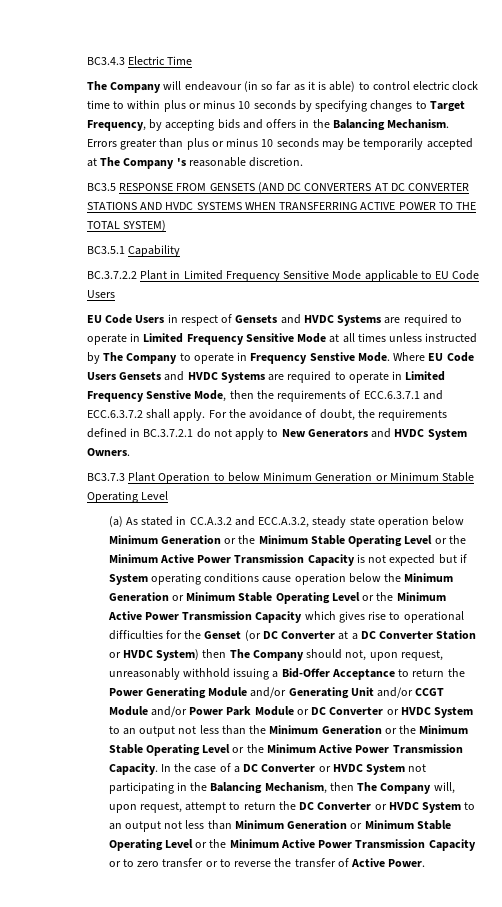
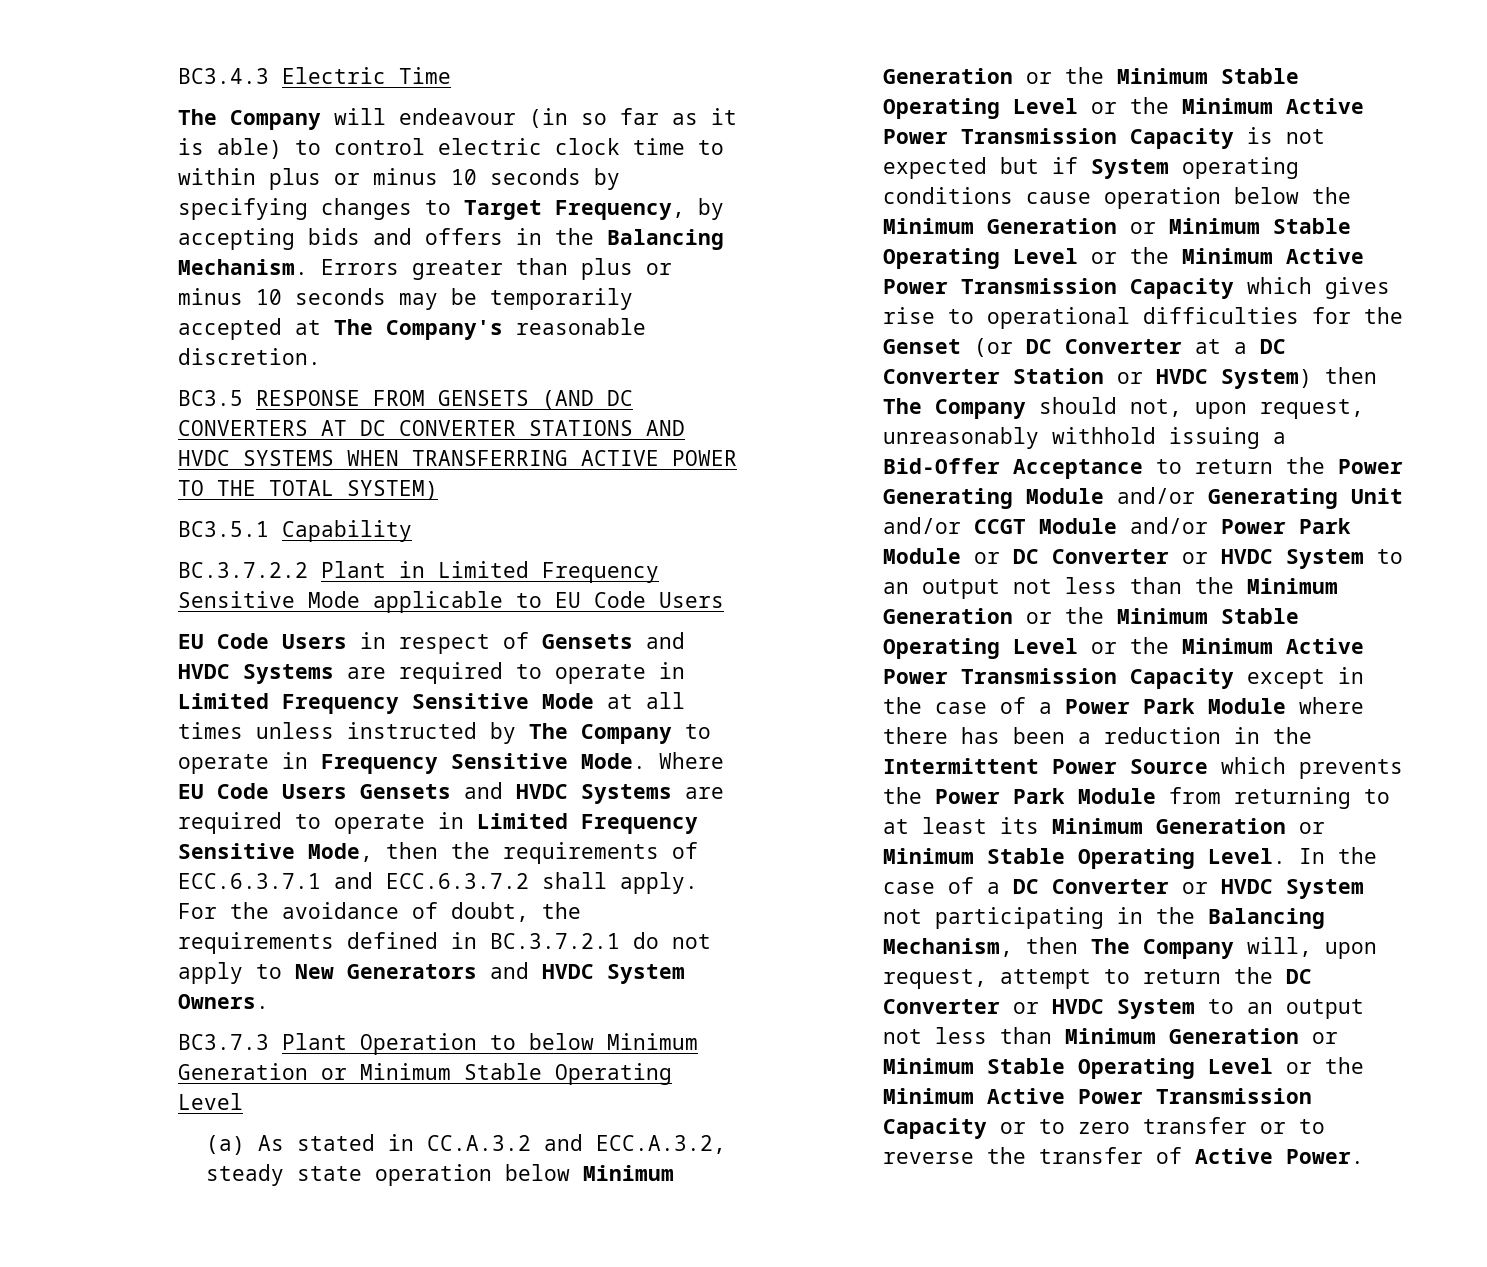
- Errors greater than plus or minus 10 seconds may be temporarily accepted at The Company 's reasonable discretion.
+ Errors greater than plus or minus 10 seconds may be temporarily accepted at The Company's reasonable discretion.
- EU Code Users in respect of Gensets and HVDC Systems are required to operate in Limited Frequency Sensitive Mode at all times unless instructed by The Company to operate in Frequency Senstive Mode.
+ EU Code Users in respect of Gensets and HVDC Systems are required to operate in Limited Frequency Sensitive Mode at all times unless instructed by The Company to operate in Frequency Sensitive Mode.
- Where EU Code Users Gensets and HVDC Systems are required to operate in Limited Frequency Senstive Mode, then the requirements of ECC.6.3.7.1 and ECC.6.3.7.2 shall apply.
+ Where EU Code Users Gensets and HVDC Systems are required to operate in Limited Frequency Sensitive Mode, then the requirements of ECC.6.3.7.1 and ECC.6.3.7.2 shall apply.
- (a) As stated in CC.A.3.2 and ECC.A.3.2, steady state operation below Minimum Generation or the Minimum Stable Operating Level or the Minimum Active Power Transmission Capacity is not expected but if System operating conditions cause operation below the Minimum Generation or Minimum Stable Operating Level or the Minimum Active Power Transmission Capacity which gives rise to operational difficulties for the Genset (or DC Converter at a DC Converter Station or HVDC System) then The Company should not, upon request, unreasonably withhold issuing a Bid-Offer Acceptance to return the Power Generating Module and/or Generating Unit and/or CCGT Module and/or Power Park Module or DC Converter or HVDC System to an output not less than the Minimum Generation or the Minimum Stable Operating Level or the Minimum Active Power Transmission Capacity.
+ (a) As stated in CC.A.3.2 and ECC.A.3.2, steady state operation below Minimum Generation or the Minimum Stable Operating Level or the Minimum Active Power Transmission Capacity is not expected but if System operating conditions cause operation below the Minimum Generation or Minimum Stable Operating Level or the Minimum Active Power Transmission Capacity which gives rise to operational difficulties for the Genset (or DC Converter at a DC Converter Station or HVDC System) then The Company should not, upon request, unreasonably withhold issuing a Bid-Offer Acceptance to return the Power Generating Module and/or Generating Unit and/or CCGT Module and/or Power Park Module or DC Converter or HVDC System to an output not less than the Minimum Generation or the Minimum Stable Operating Level or the Minimum Active Power Transmission Capacity except in the case of a Power Park Module where there has been a reduction in the Intermittent Power Source which prevents the Power Park Module from returning to at least its Minimum Generation or Minimum Stable Operating Level.

